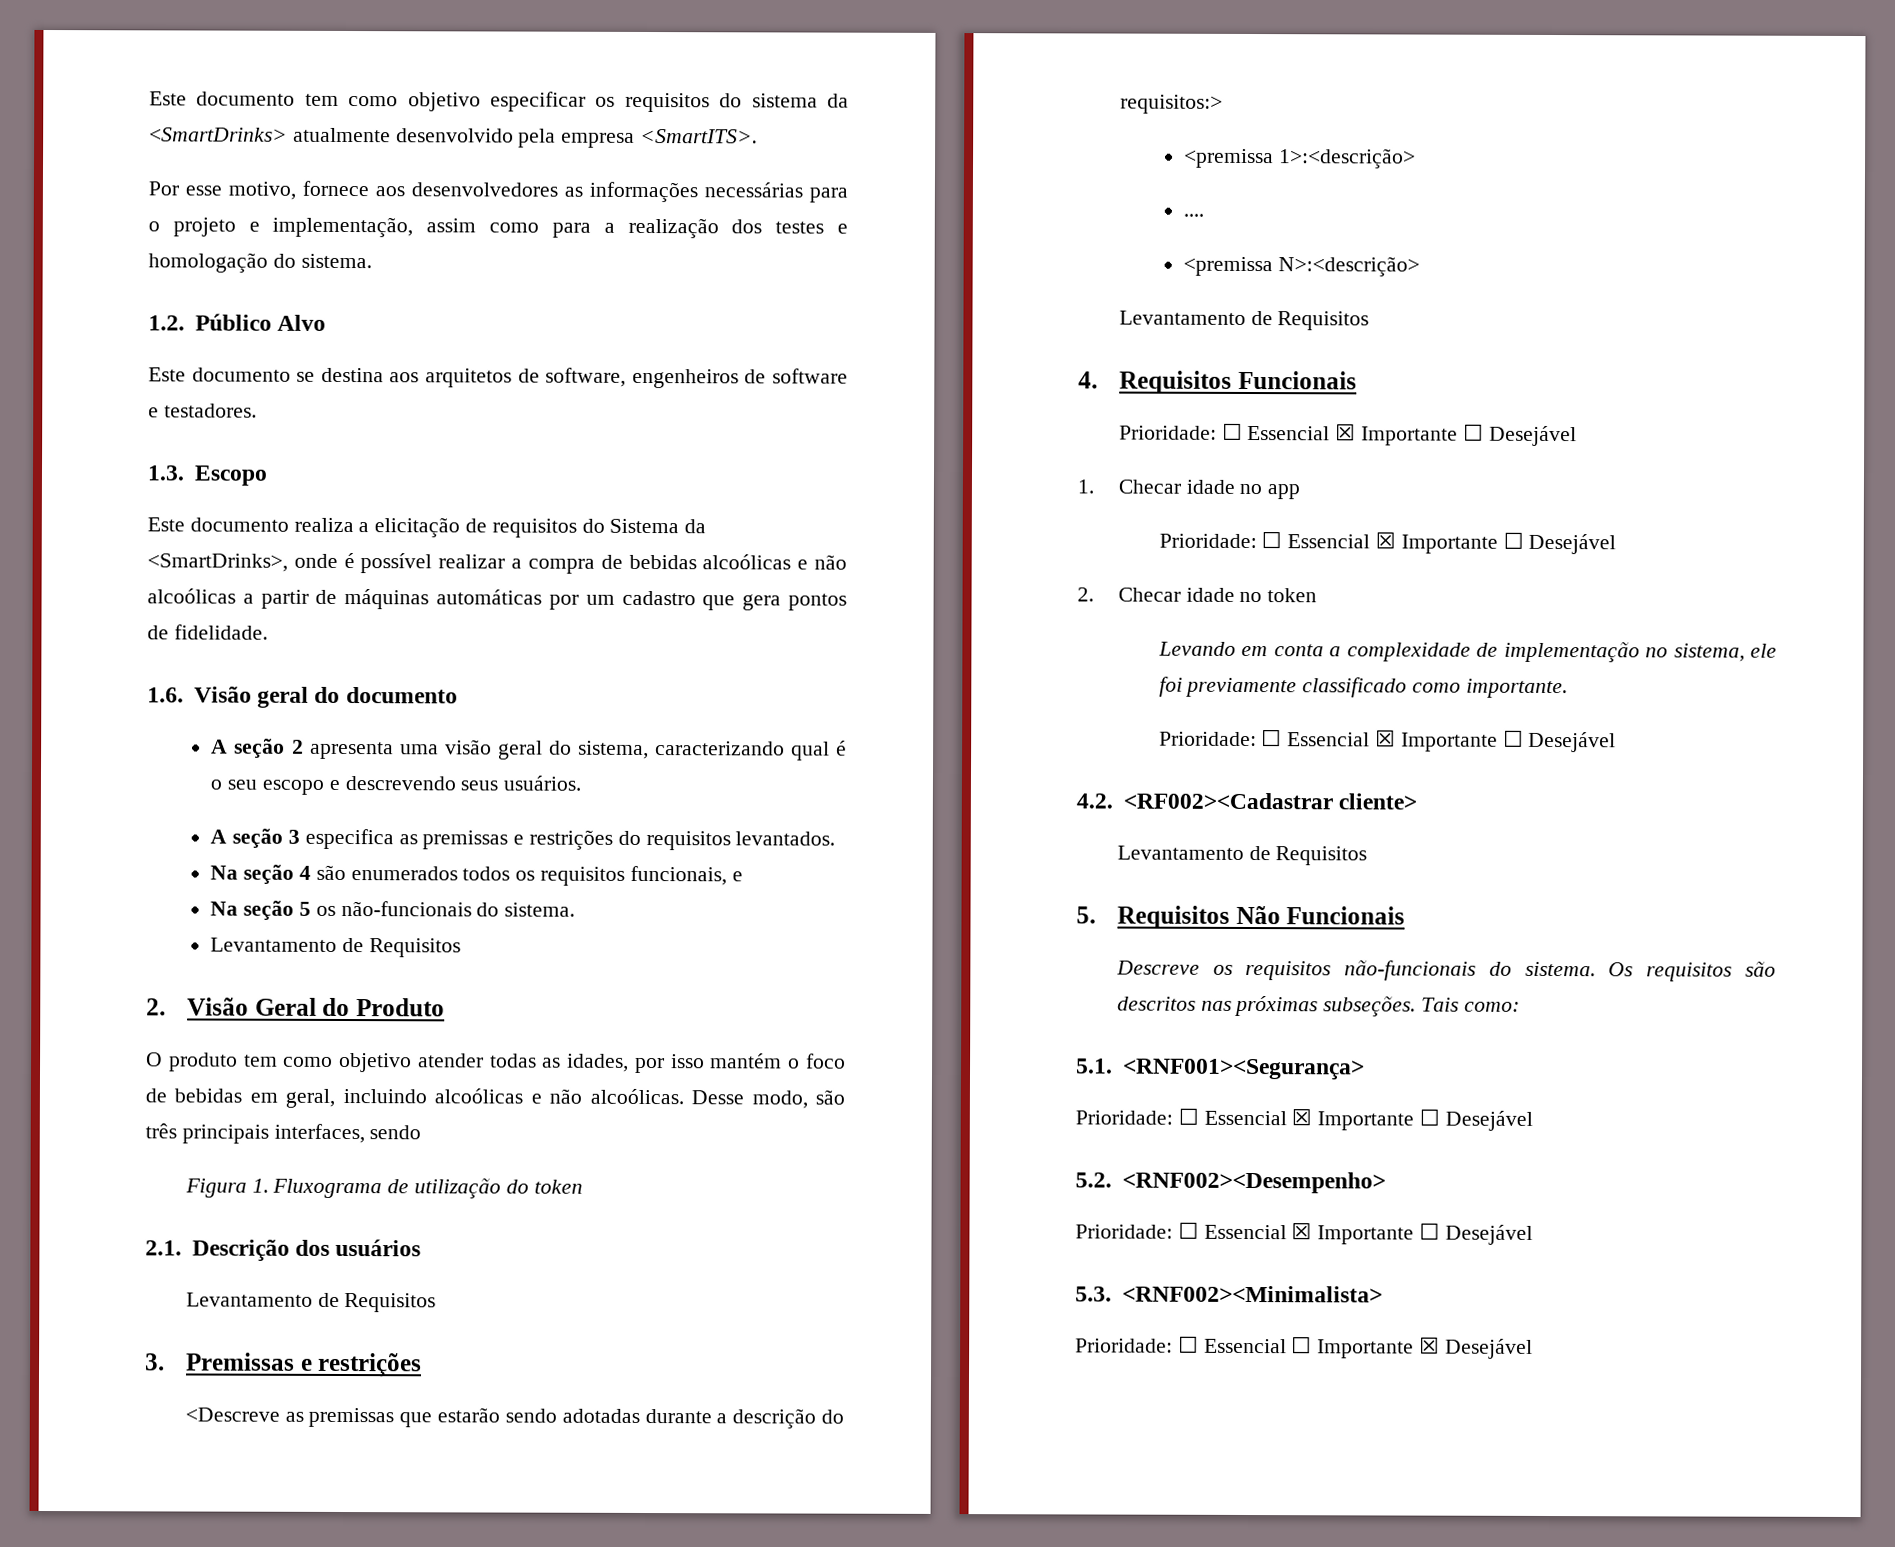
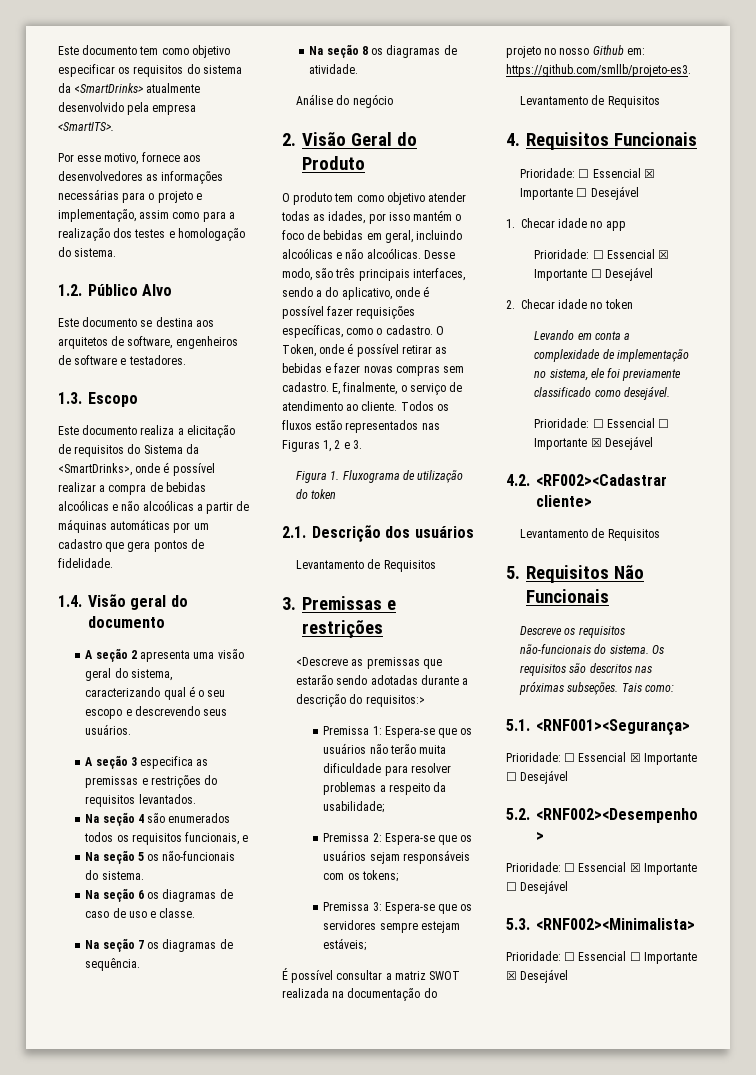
- 1.6. Visão geral do documento
+ 1.4. Visão geral do documento
  Na seção 5 os não-funcionais do sistema.
- Levantamento de Requisitos
+ Na seção 6 os diagramas de caso de uso e classe.
+ Na seção 7 os diagramas de sequência.
+ Na seção 8 os diagramas de atividade.
+ Análise do negócio
- Desse modo, são três principais interfaces, sendo
+ Desse modo, são três principais interfaces, sendo a do aplicativo, onde é possível fazer requisições específicas, como o cadastro. O Token, onde é possível retirar as bebidas e fazer novas compras sem cadastro. E, finalmente, o serviço de atendimento ao cliente. Todos os fluxos estão representados nas Figuras 1, 2 e 3.
- <premissa 1>:<descrição>
- ....
- <premissa N>:<descrição>
+ Premissa 1: Espera-se que os usuários não terão muita dificuldade para resolver problemas a respeito da usabilidade;
+ Premissa 2: Espera-se que os usuários sejam responsáveis com os tokens;
+ Premissa 3: Espera-se que os servidores sempre estejam estáveis;
+ É possível consultar a matriz SWOT realizada na documentação do projeto no nosso Github em: https://github.com/smllb/projeto-es3.
- Levando em conta a complexidade de implementação no sistema, ele foi previamente classificado como importante.
- Prioridade: ☐ Essencial ☒ Importante ☐ Desejável
+ Levando em conta a complexidade de implementação no sistema, ele foi previamente classificado como desejável.
+ Prioridade: ☐ Essencial ☐ Importante ☒ Desejável

